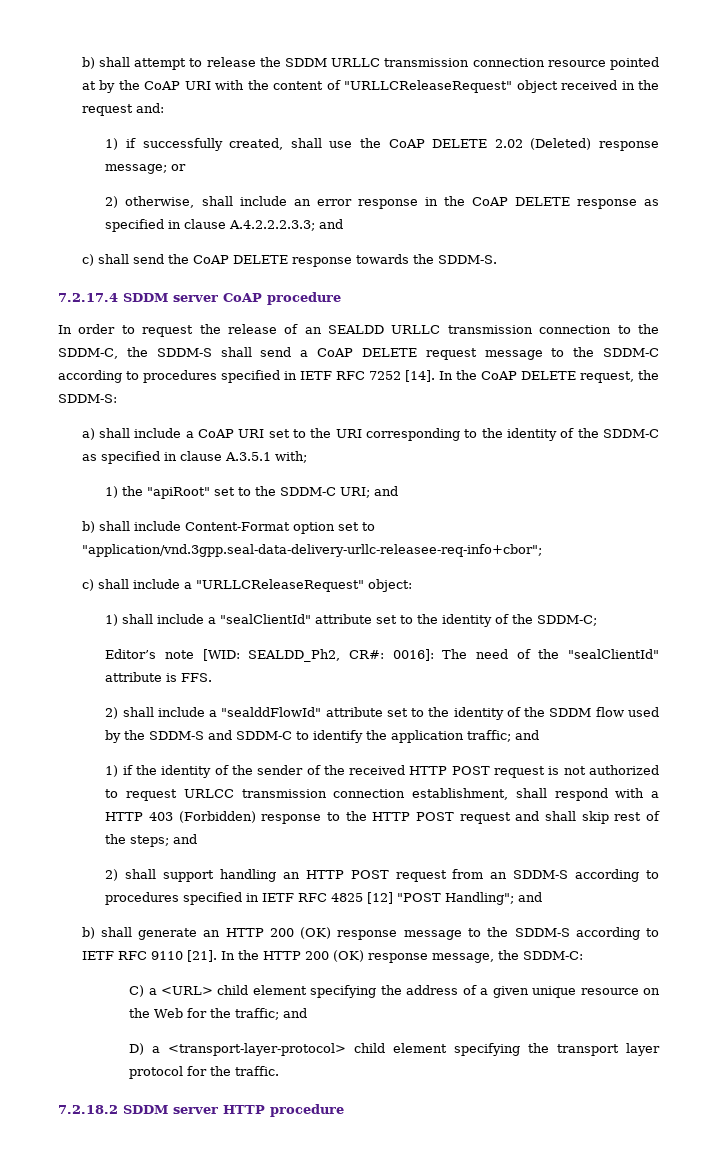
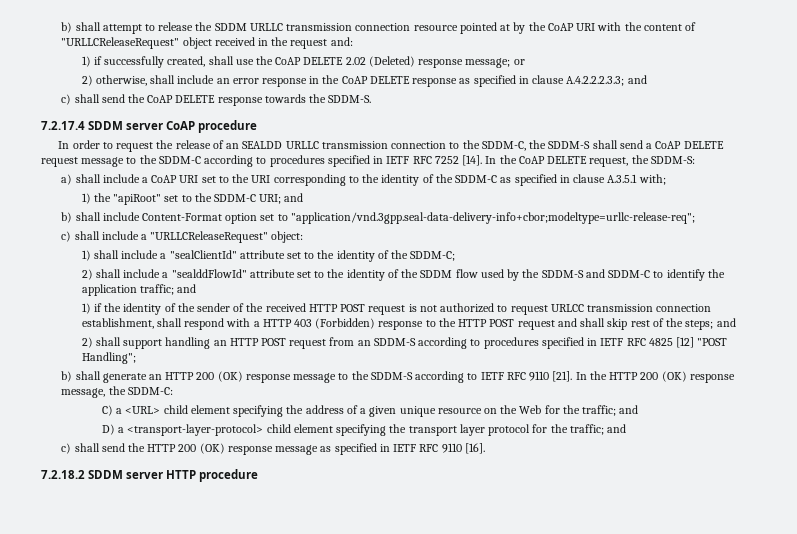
- b) shall include Content-Format option set to "application/vnd.3gpp.seal-data-delivery-urllc-releasee-req-info+cbor";
+ b) shall include Content-Format option set to "application/vnd.3gpp.seal-data-delivery-info+cbor;modeltype=urllc-release-req";
- Editor’s note [WID: SEALDD_Ph2, CR#: 0016]: The need of the "sealClientId" attribute is FFS.
- 2) shall support handling an HTTP POST request from an SDDM-S according to procedures specified in IETF RFC 4825 [12] "POST Handling"; and
+ 2) shall support handling an HTTP POST request from an SDDM-S according to procedures specified in IETF RFC 4825 [12] "POST Handling";
- D) a <transport-layer-protocol> child element specifying the transport layer protocol for the traffic.
+ D) a <transport-layer-protocol> child element specifying the transport layer protocol for the traffic; and
+ c) shall send the HTTP 200 (OK) response message as specified in IETF RFC 9110 [16].

